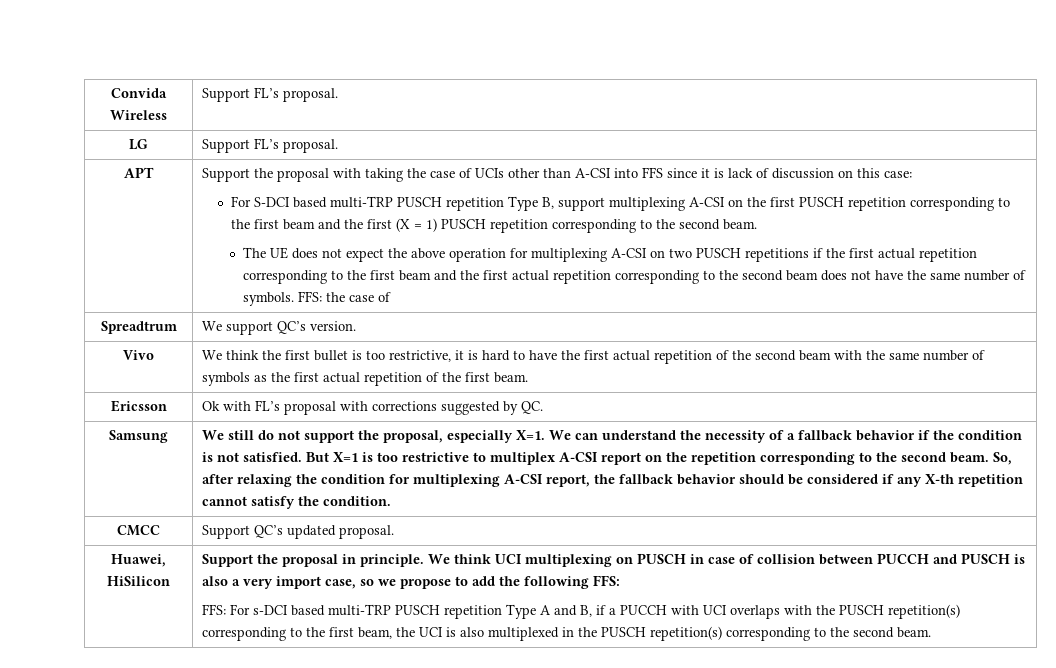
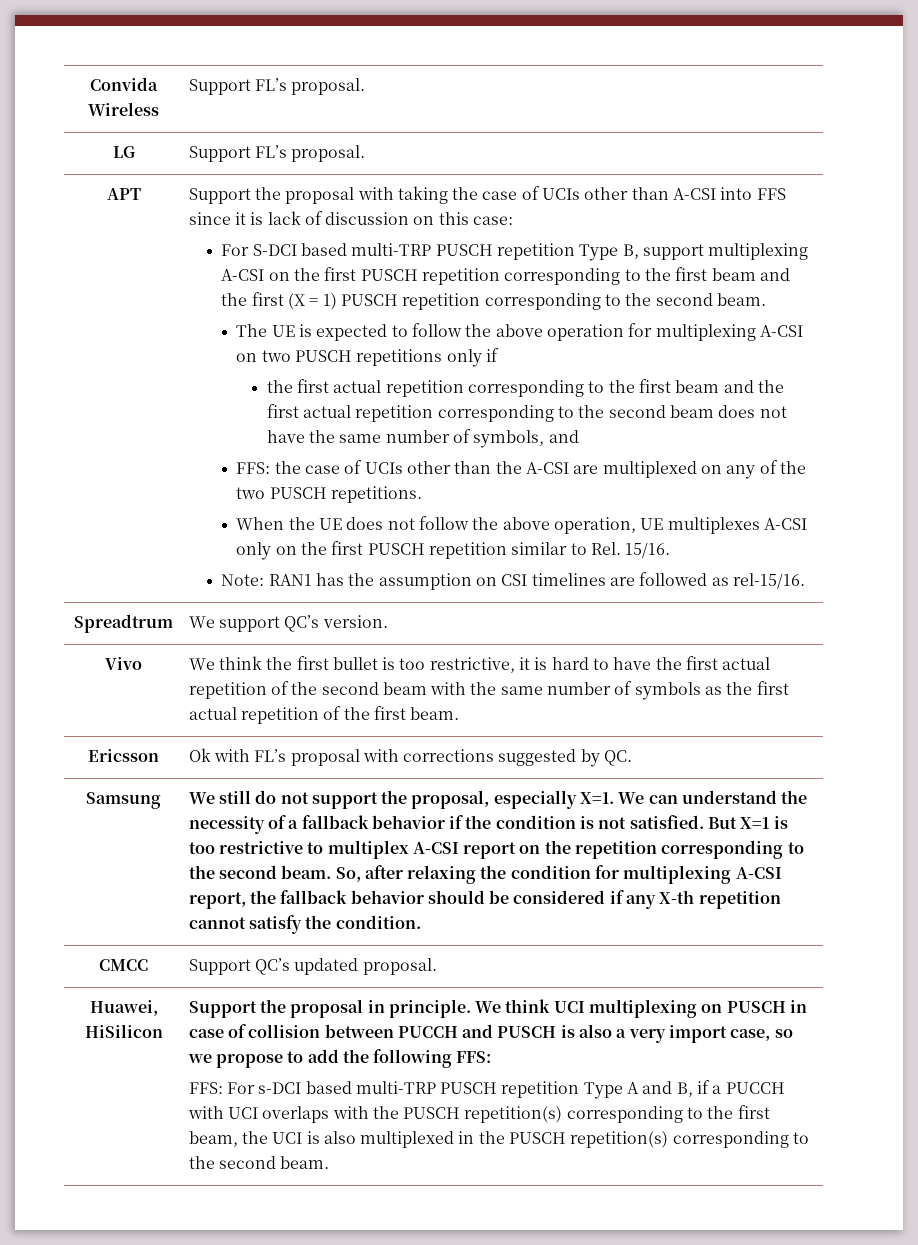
- The UE does not expect the above operation for multiplexing A-CSI on two PUSCH repetitions if the first actual repetition corresponding to the first beam and the first actual repetition corresponding to the second beam does not have the same number of symbols. FFS: the case of
+ The UE is expected to follow the above operation for multiplexing A-CSI on two PUSCH repetitions only if
+ the first actual repetition corresponding to the first beam and the first actual repetition corresponding to the second beam does not have the same number of symbols, and
+ FFS: the case of UCIs other than the A-CSI are multiplexed on any of the two PUSCH repetitions.
+ When the UE does not follow the above operation, UE multiplexes A-CSI only on the first PUSCH repetition similar to Rel. 15/16.
+ Note: RAN1 has the assumption on CSI timelines are followed as rel-15/16.

